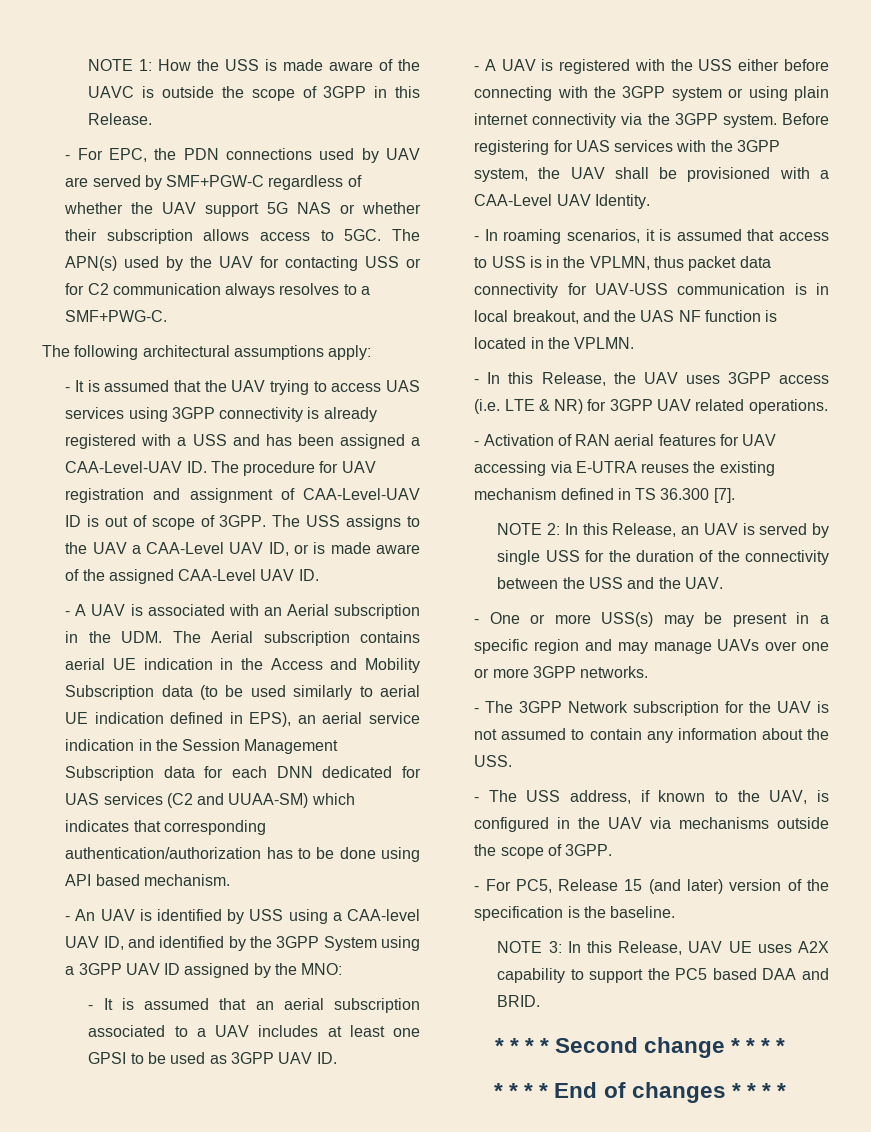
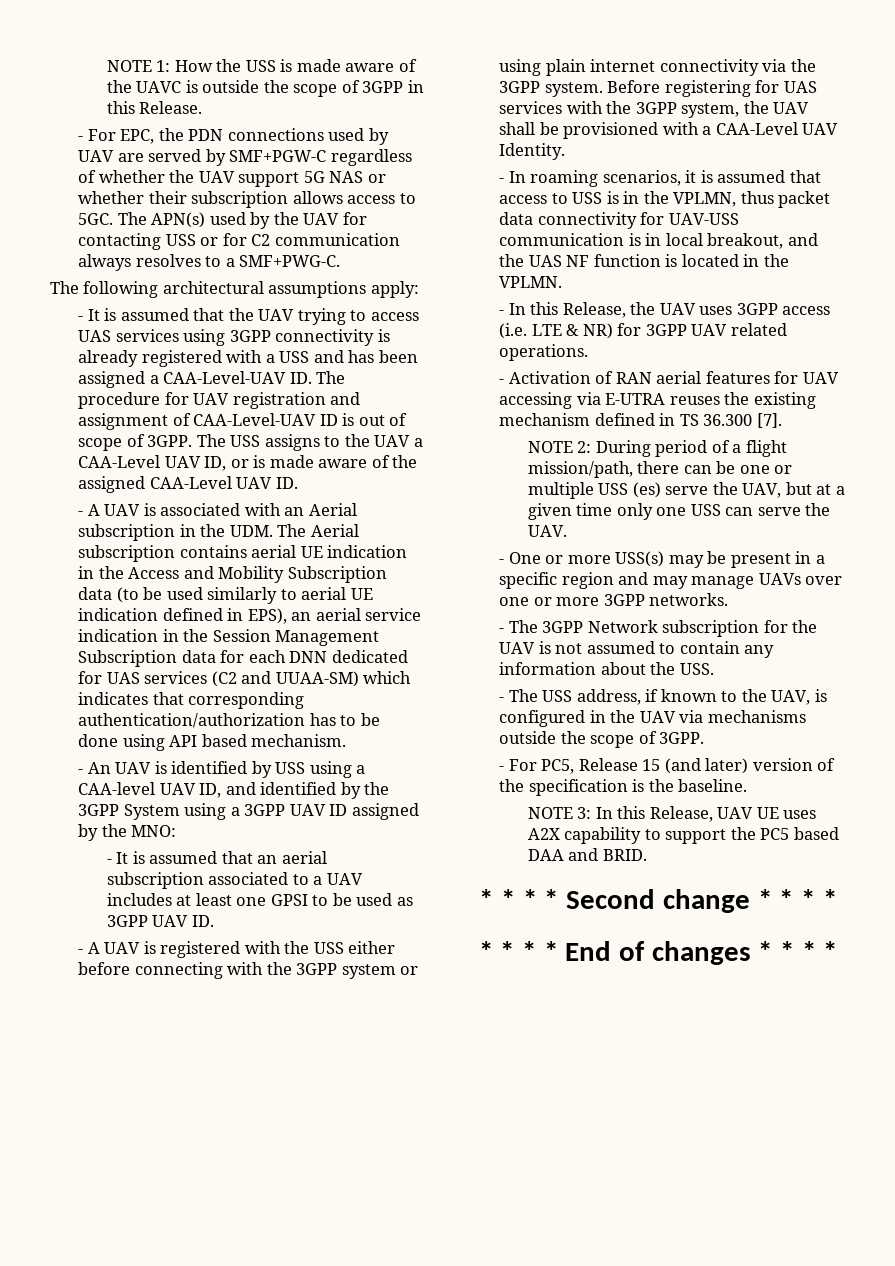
- NOTE 2: In this Release, an UAV is served by single USS for the duration of the connectivity between the USS and the UAV.
+ NOTE 2: During period of a flight mission/path, there can be one or multiple USS (es) serve the UAV, but at a given time only one USS can serve the UAV.

